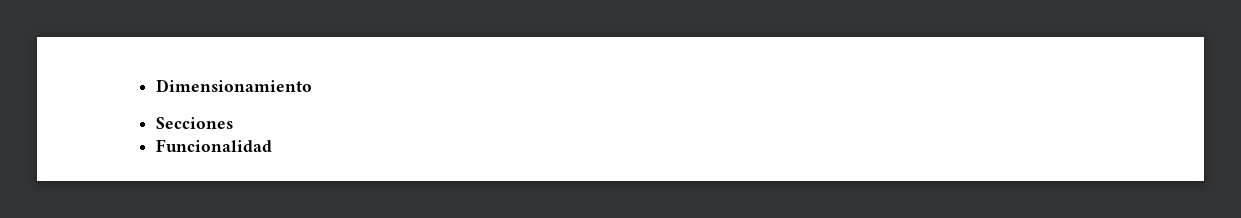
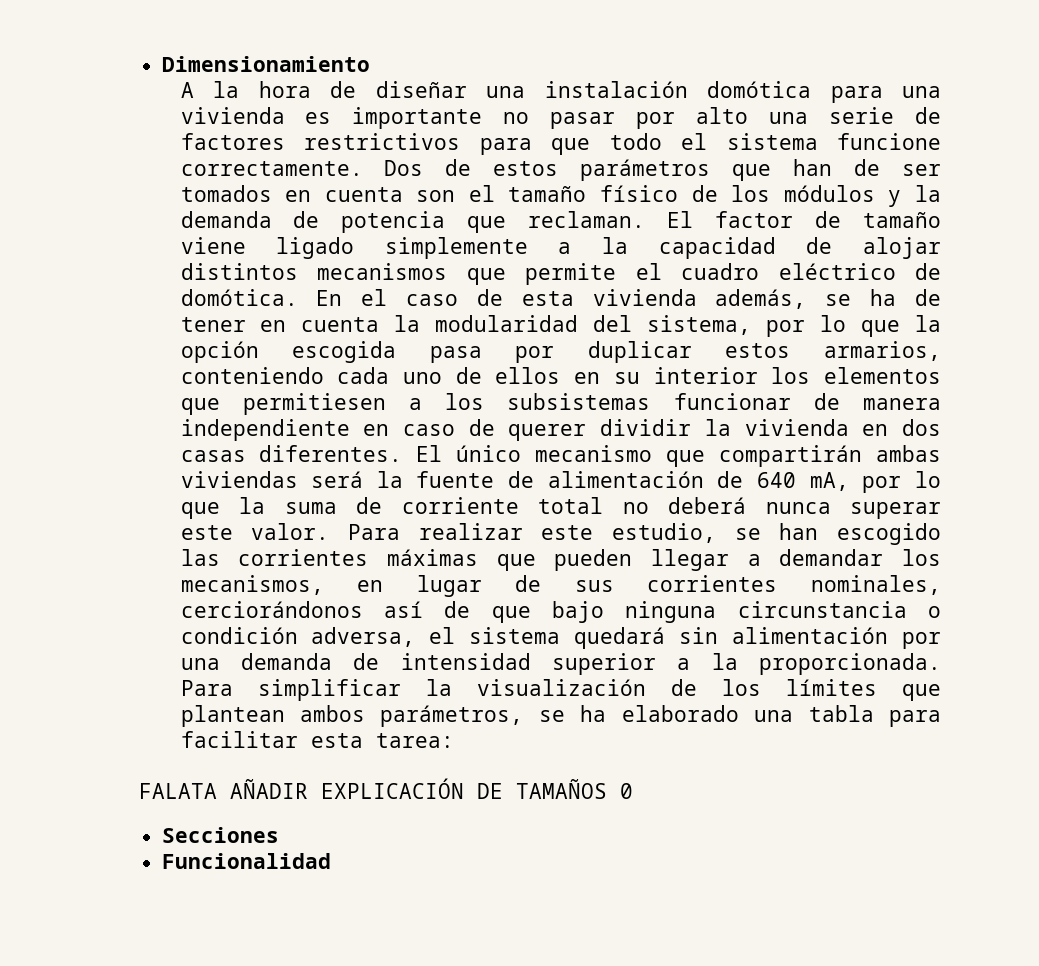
+ A la hora de diseñar una instalación domótica para una vivienda es importante no pasar por alto una serie de factores restrictivos para que todo el sistema funcione correctamente. Dos de estos parámetros que han de ser tomados en cuenta son el tamaño físico de los módulos y la demanda de potencia que reclaman. El factor de tamaño viene ligado simplemente a la capacidad de alojar distintos mecanismos que permite el cuadro eléctrico de domótica. En el caso de esta vivienda además, se ha de tener en cuenta la modularidad del sistema, por lo que la opción escogida pasa por duplicar estos armarios, conteniendo cada uno de ellos en su interior los elementos que permitiesen a los subsistemas funcionar de manera independiente en caso de querer dividir la vivienda en dos casas diferentes. El único mecanismo que compartirán ambas viviendas será la fuente de alimentación de 640 mA, por lo que la suma de corriente total no deberá nunca superar este valor. Para realizar este estudio, se han escogido las corrientes máximas que pueden llegar a demandar los mecanismos, en lugar de sus corrientes nominales, cerciorándonos así de que bajo ninguna circunstancia o condición adversa, el sistema quedará sin alimentación por una demanda de intensidad superior a la proporcionada. Para simplificar la visualización de los límites que plantean ambos parámetros, se ha elaborado una tabla para facilitar esta tarea:
+ FALATA AÑADIR EXPLICACIÓN DE TAMAÑOS 0

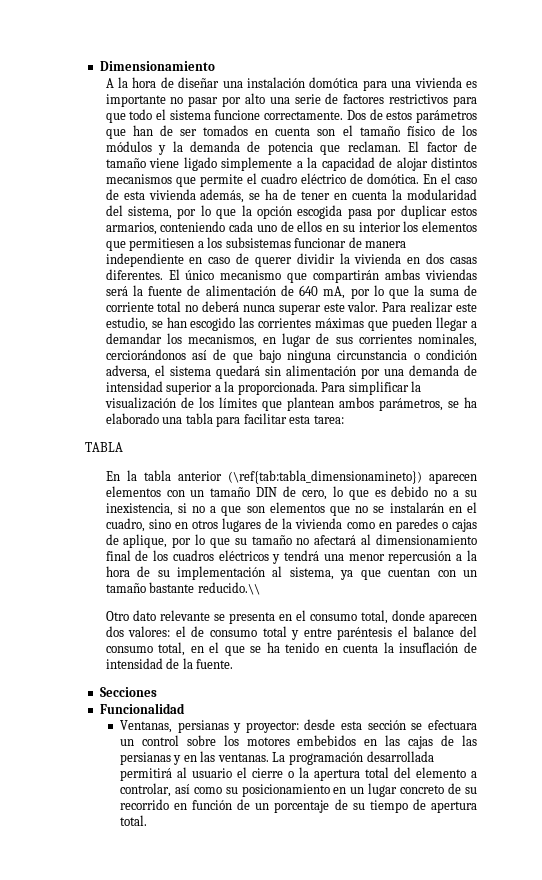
- FALATA AÑADIR EXPLICACIÓN DE TAMAÑOS 0
+ TABLA
+ En la tabla anterior (\ref{tab:tabla_dimensionamineto}) aparecen elementos con un tamaño DIN de cero, lo que es debido no a su inexistencia, si no a que son elementos que no se instalarán en el cuadro, sino en otros lugares de la vivienda como en paredes o cajas de aplique, por lo que su tamaño no afectará al dimensionamiento final de los cuadros eléctricos y tendrá una menor repercusión a la hora de su implementación al sistema, ya que cuentan con un tamaño bastante reducido.\\
+ Otro dato relevante se presenta en el consumo total, donde aparecen dos valores: el de consumo total y entre paréntesis el balance del consumo total, en el que se ha tenido en cuenta la insuflación de intensidad de la fuente.
  Secciones
  Funcionalidad
+ Ventanas, persianas y proyector: desde esta sección se efectuara un control sobre los motores embebidos en las cajas de las persianas y en las ventanas. La programación desarrollada permitirá al usuario el cierre o la apertura total del elemento a controlar, así como su posicionamiento en un lugar concreto de su recorrido en función de un porcentaje de su tiempo de apertura total.

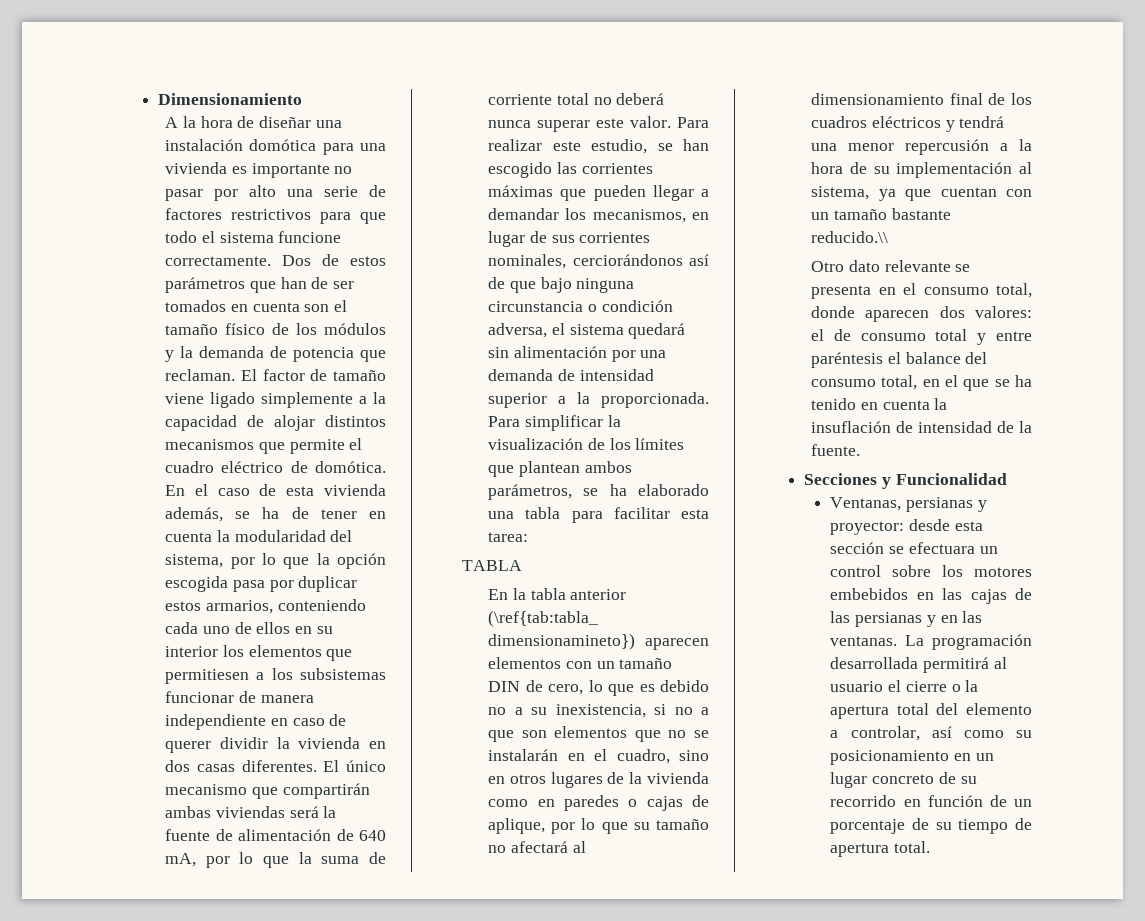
- Secciones
- Funcionalidad
+ Secciones y Funcionalidad

